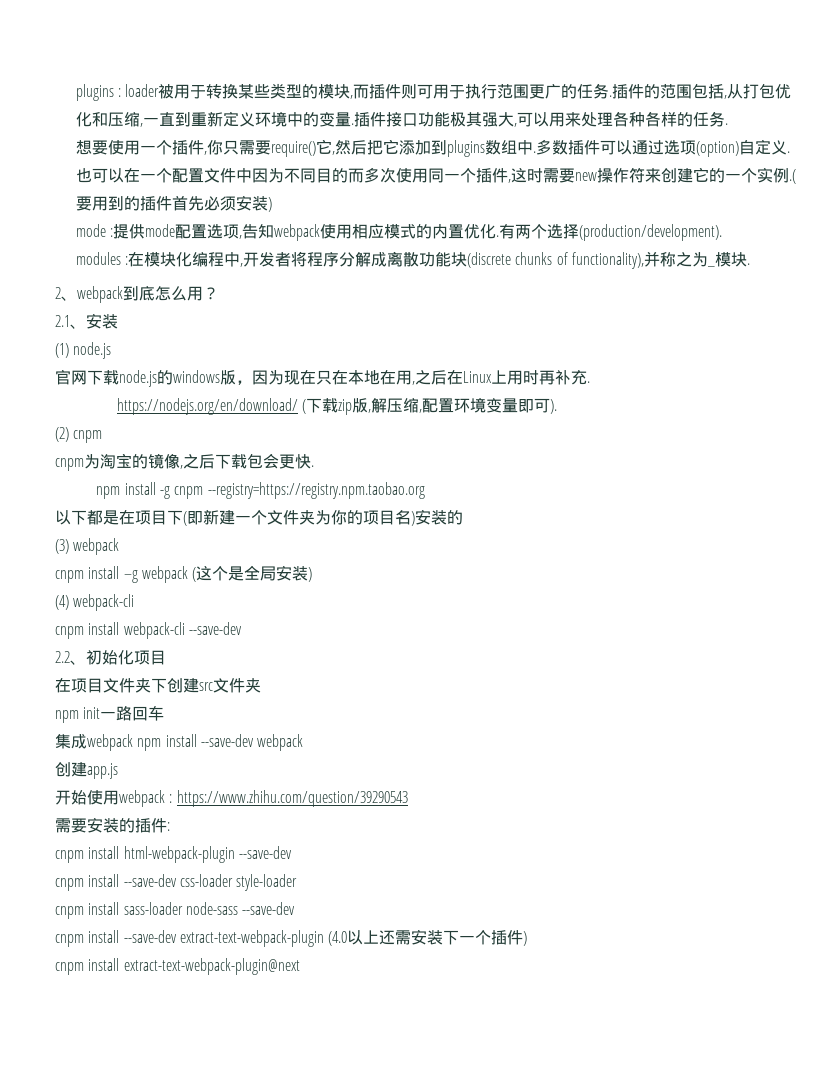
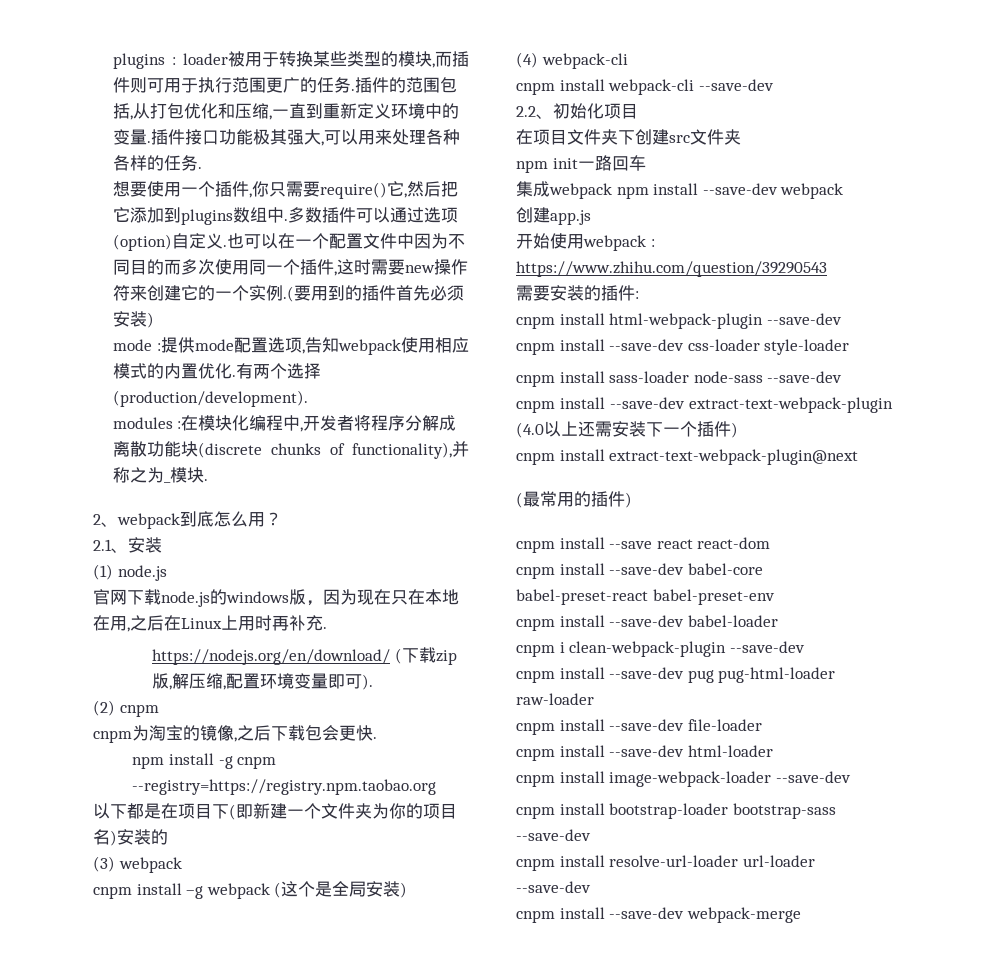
+ (最常用的插件)
+ cnpm install --save react react-dom
+ cnpm install --save-dev babel-core babel-preset-react babel-preset-env
+ cnpm install --save-dev babel-loader
+ cnpm i clean-webpack-plugin --save-dev
+ cnpm install --save-dev pug pug-html-loader raw-loader
+ cnpm install --save-dev file-loader
+ cnpm install --save-dev html-loader
+ cnpm install image-webpack-loader --save-dev
+ cnpm install bootstrap-loader bootstrap-sass --save-dev
+ cnpm install resolve-url-loader url-loader --save-dev
+ cnpm install --save-dev webpack-merge

